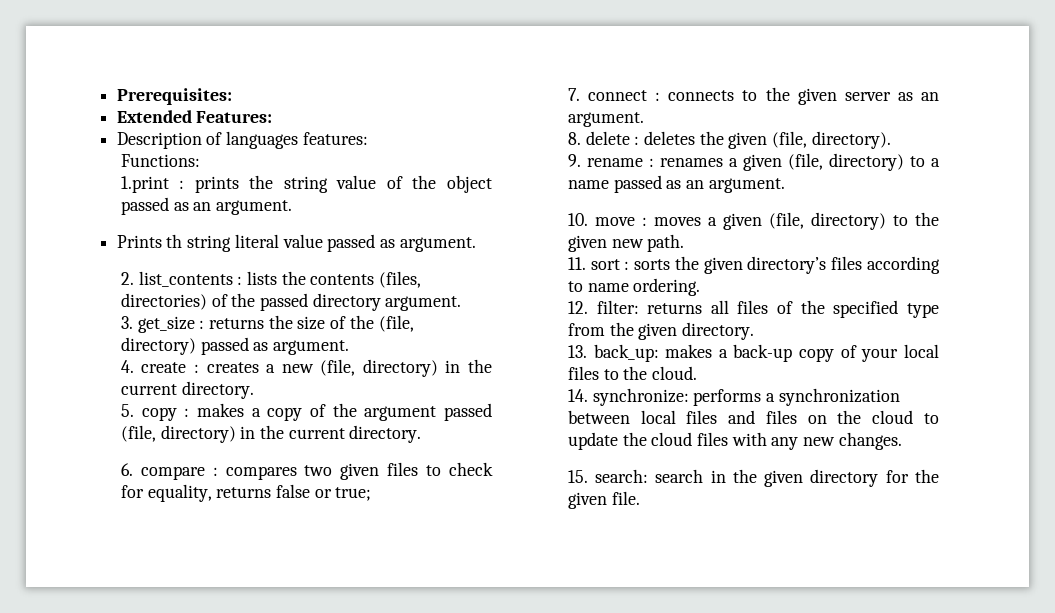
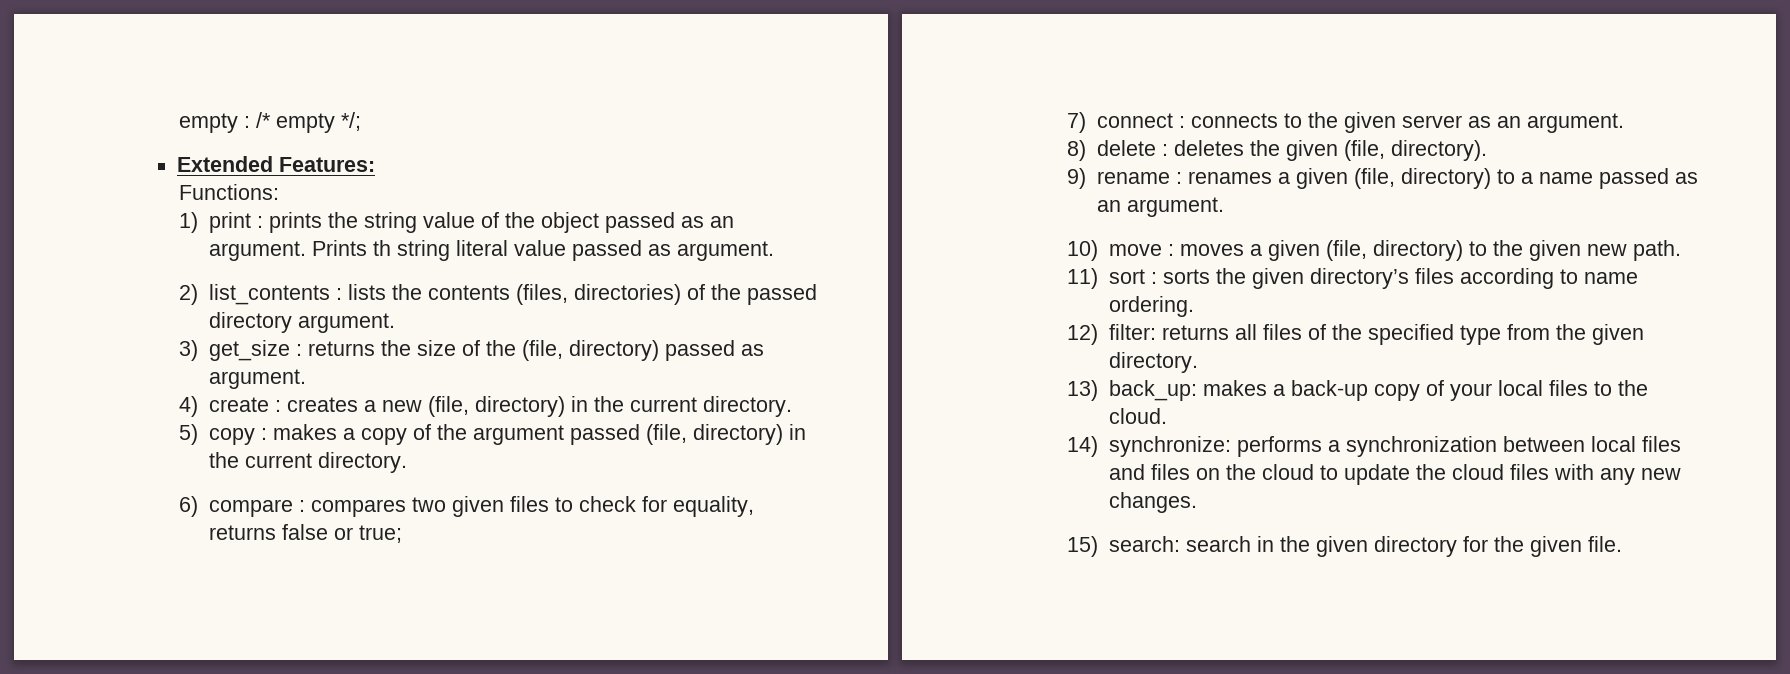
- Prerequisites:
+ empty : /* empty */;
  Extended Features:
- Description of languages features:
- 1.print : prints the string value of the object passed as an argument.
- Prints th string literal value passed as argument.
+ 1) print : prints the string value of the object passed as an argument. Prints th string literal value passed as argument.
- 2. list_contents : lists the contents (files, directories) of the passed directory argument.
+ 2) list_contents : lists the contents (files, directories) of the passed directory argument.
- 3. get_size : returns the size of the (file, directory) passed as argument.
+ 3) get_size : returns the size of the (file, directory) passed as argument.
- 4. create : creates a new (file, directory) in the current directory.
+ 4) create : creates a new (file, directory) in the current directory.
- 5. copy : makes a copy of the argument passed (file, directory) in the current directory.
+ 5) copy : makes a copy of the argument passed (file, directory) in the current directory.
- 6. compare : compares two given files to check for equality, returns false or true;
+ 6) compare : compares two given files to check for equality, returns false or true;
- 7. connect : connects to the given server as an argument.
+ 7) connect : connects to the given server as an argument.
- 8. delete : deletes the given (file, directory).
+ 8) delete : deletes the given (file, directory).
- 9. rename : renames a given (file, directory) to a name passed as an argument.
+ 9) rename : renames a given (file, directory) to a name passed as an argument.
- 10. move : moves a given (file, directory) to the given new path.
+ 10) move : moves a given (file, directory) to the given new path.
- 11. sort : sorts the given directory’s files according to name ordering.
+ 11) sort : sorts the given directory’s files according to name ordering.
- 12. filter: returns all files of the specified type from the given directory.
+ 12) filter: returns all files of the specified type from the given directory.
- 13. back_up: makes a back-up copy of your local files to the cloud.
+ 13) back_up: makes a back-up copy of your local files to the cloud.
- 14. synchronize: performs a synchronization between local files and files on the cloud to update the cloud files with any new changes.
+ 14) synchronize: performs a synchronization between local files and files on the cloud to update the cloud files with any new changes.
- 15. search: search in the given directory for the given file.
+ 15) search: search in the given directory for the given file.

